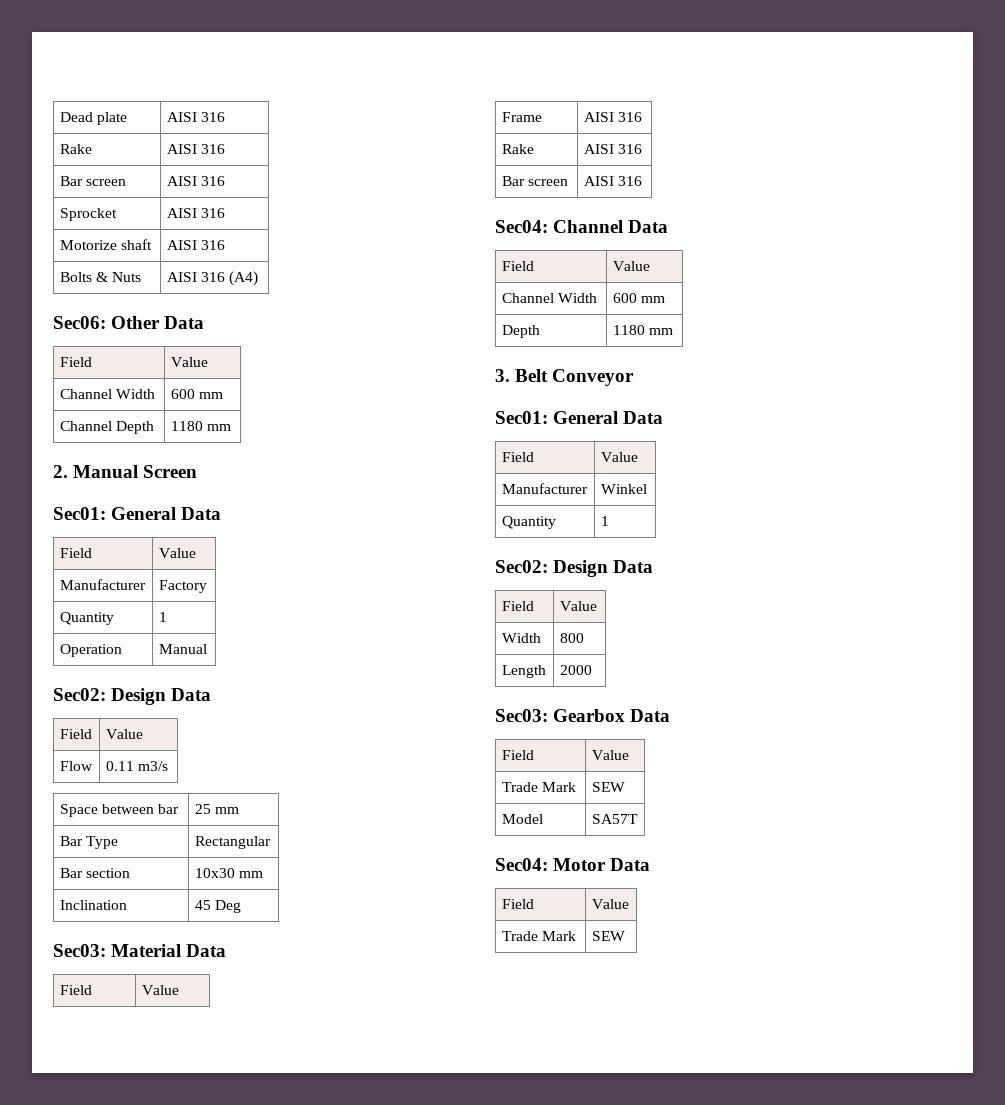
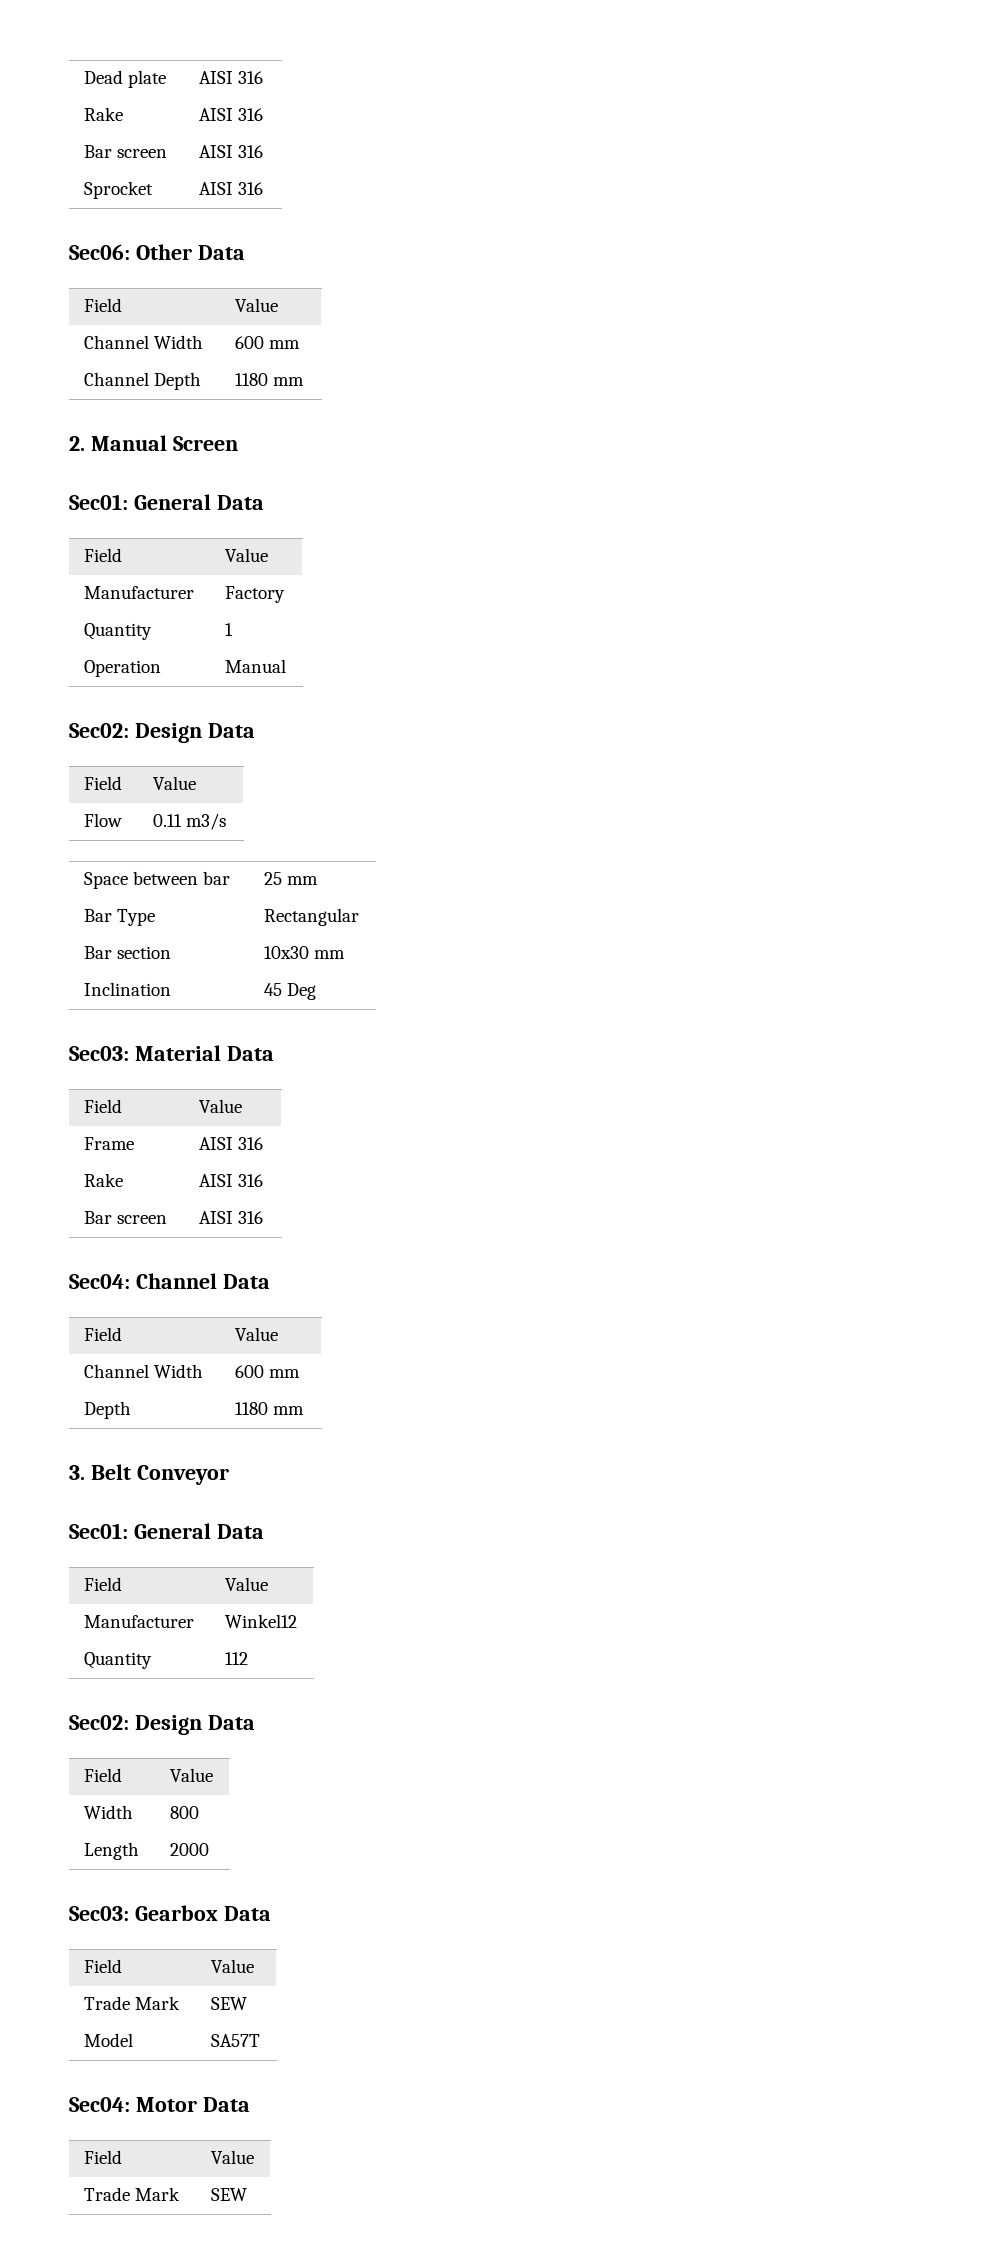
- Motorize shaft | AISI 316
- Bolts & Nuts | AISI 316 (A4)
- Manufacturer | Winkel
- Quantity | 1
+ Manufacturer | Winkel12
+ Quantity | 112

